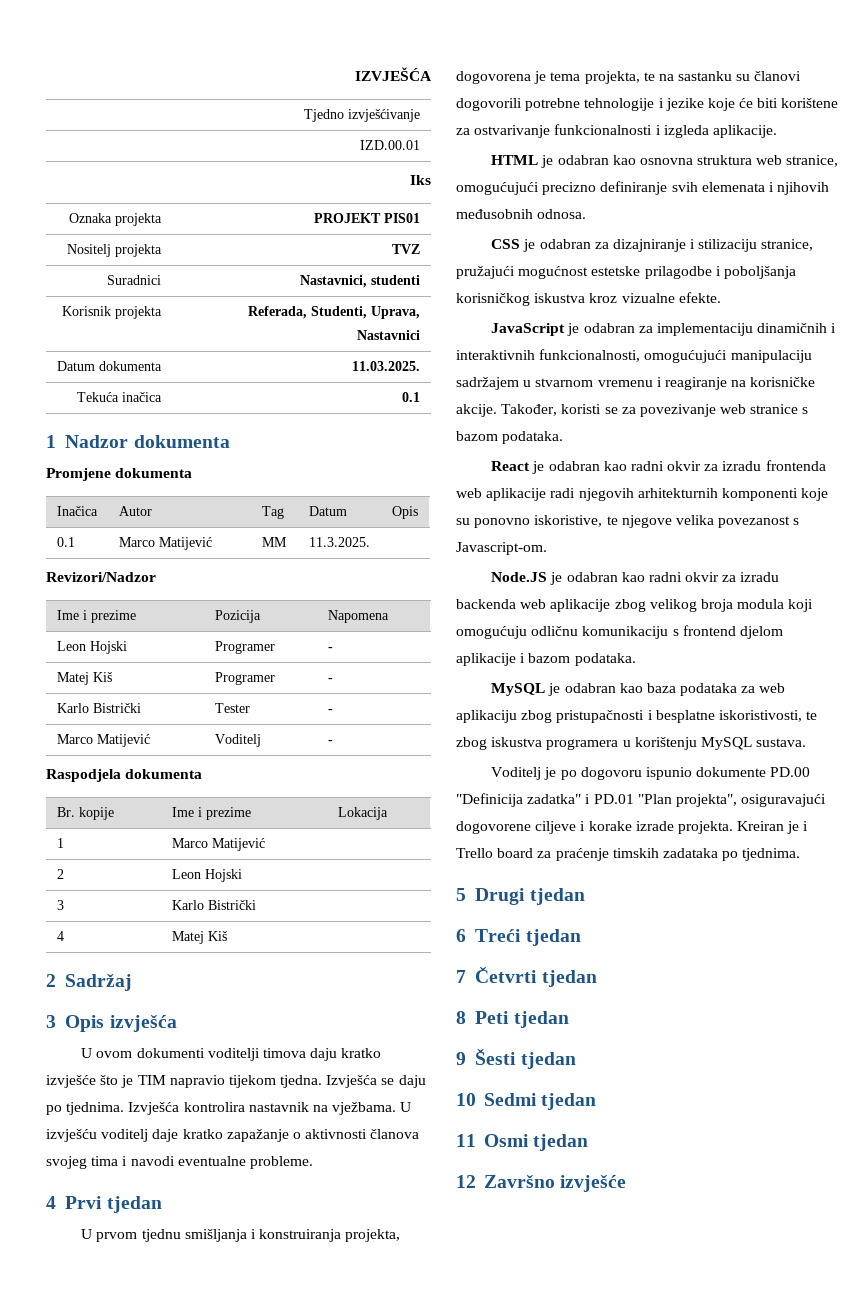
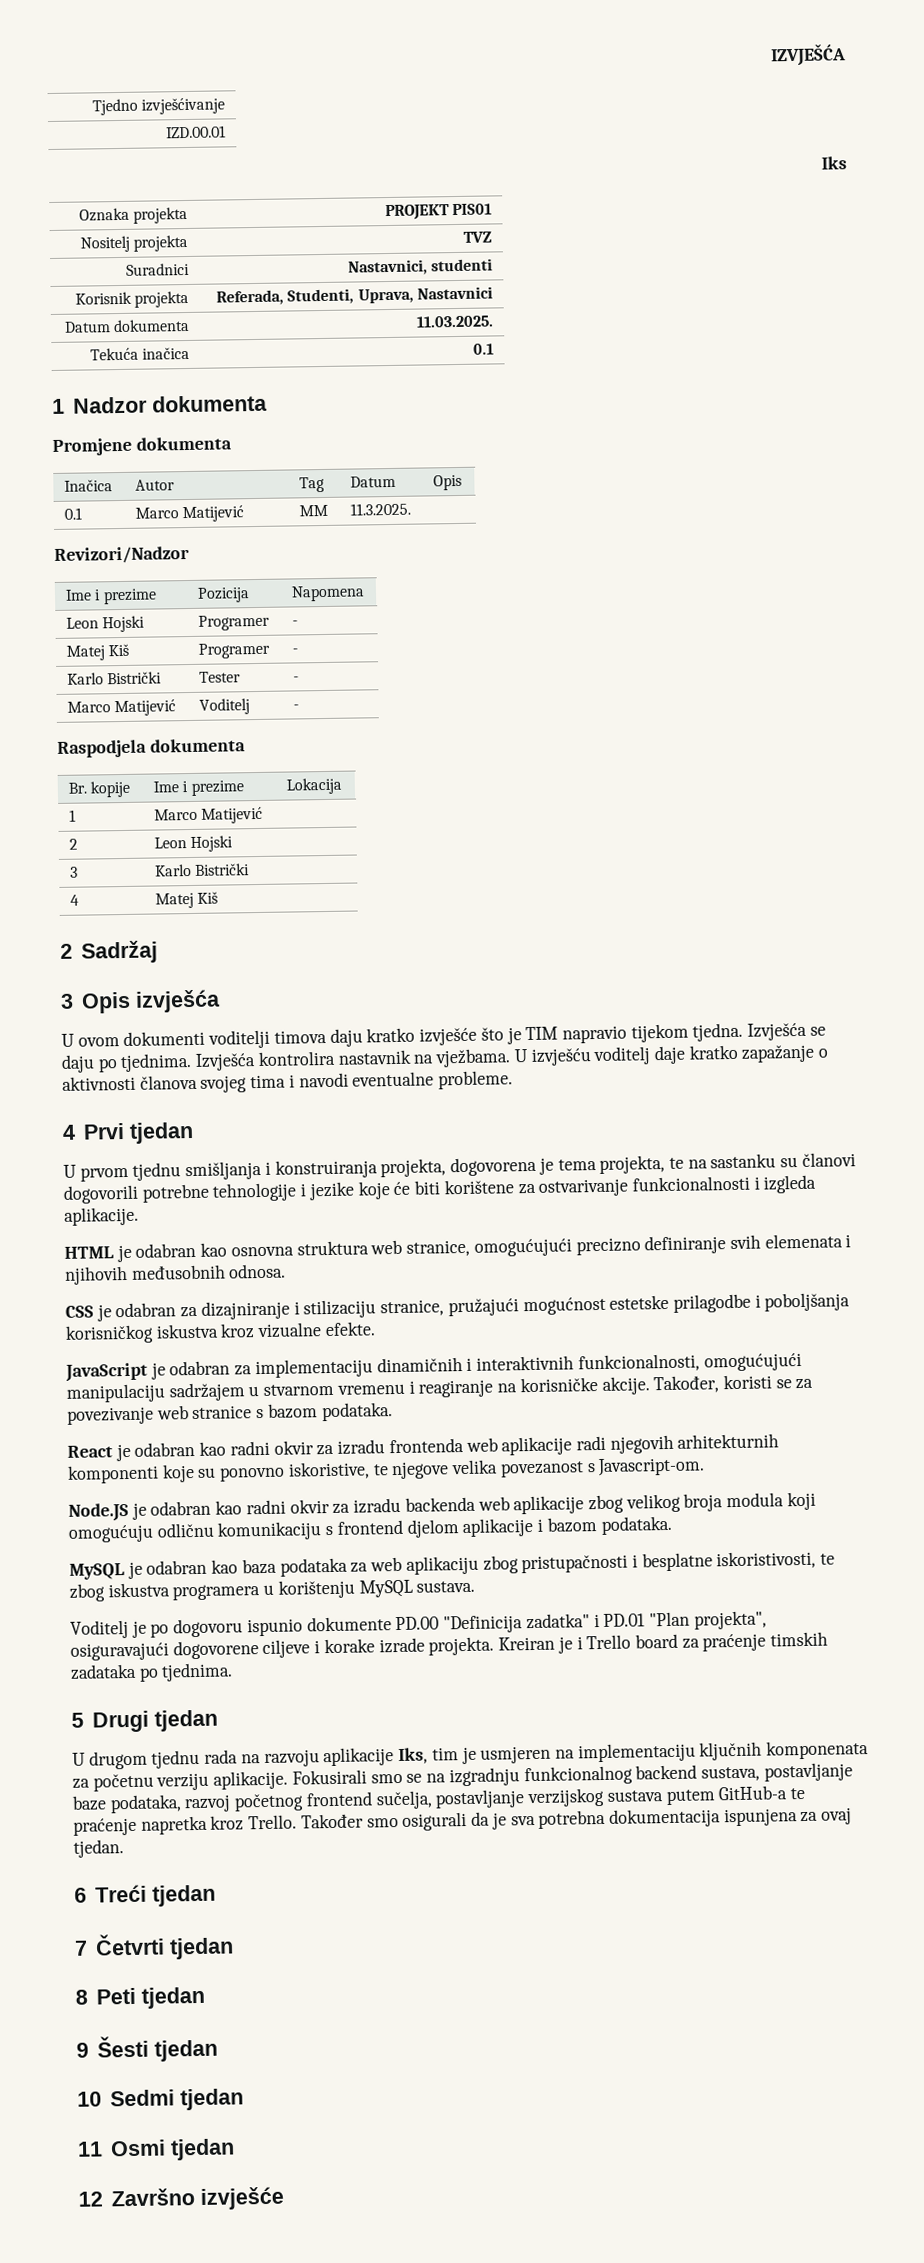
+ U drugom tjednu rada na razvoju aplikacije Iks, tim je usmjeren na implementaciju ključnih komponenata za početnu verziju aplikacije. Fokusirali smo se na izgradnju funkcionalnog backend sustava, postavljanje baze podataka, razvoj početnog frontend sučelja, postavljanje verzijskog sustava putem GitHub-a te praćenje napretka kroz Trello. Također smo osigurali da je sva potrebna dokumentacija ispunjena za ovaj tjedan.

